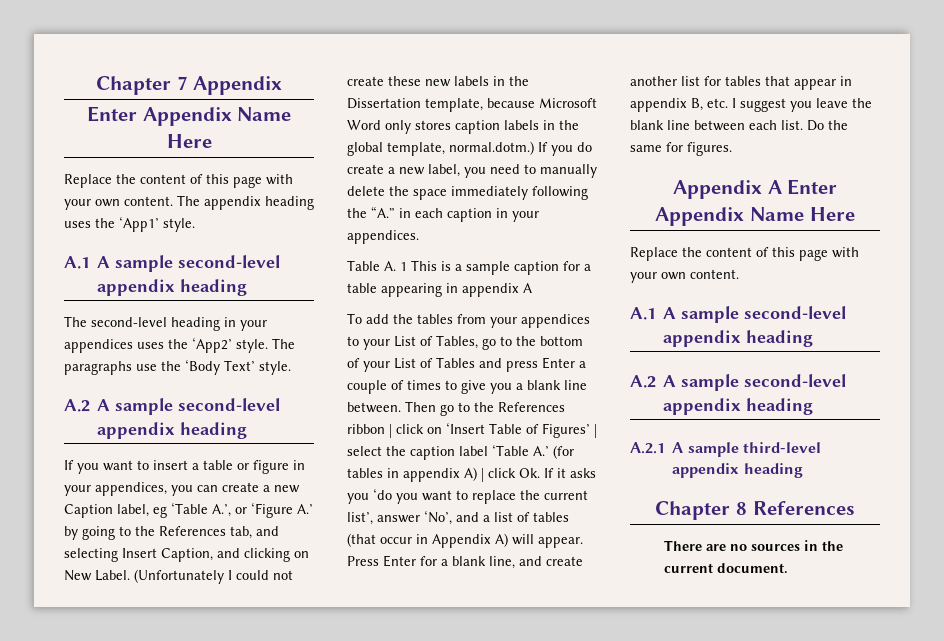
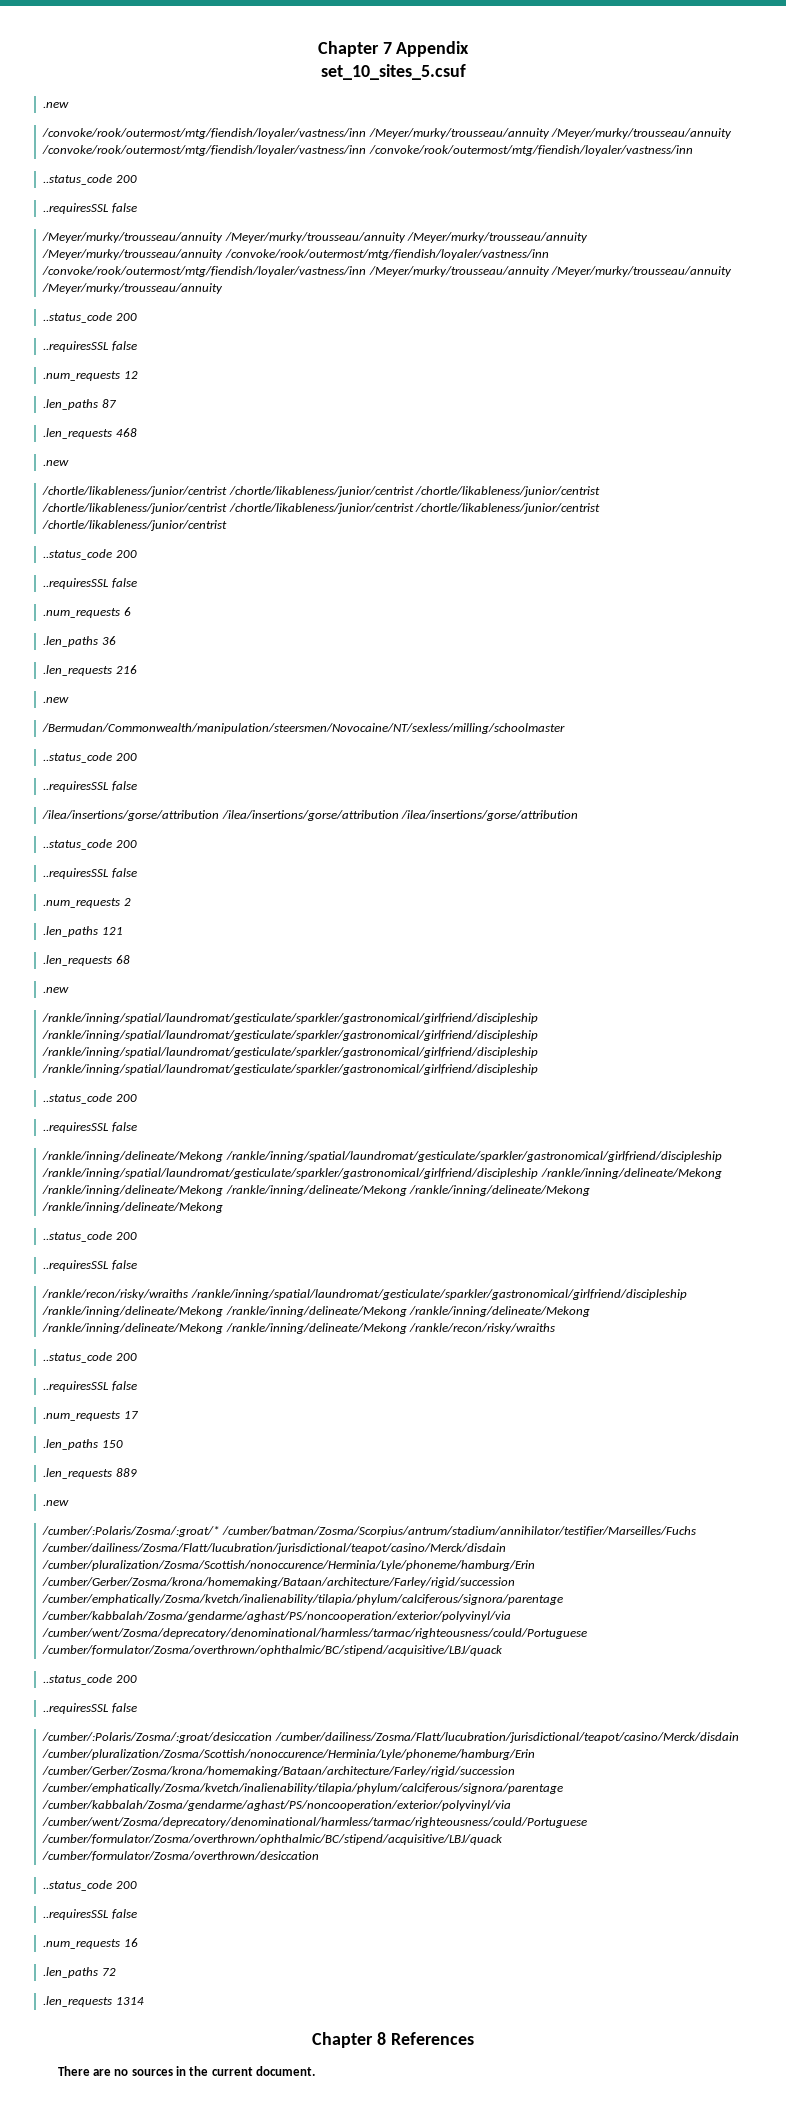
  Chapter 7 Appendix
- Enter Appendix Name Here
- Replace the content of this page with your own content. The appendix heading uses the ‘App1’ style.
- A.1 A sample second-level appendix heading
- The second-level heading in your appendices uses the ‘App2’ style. The paragraphs use the ‘Body Text’ style.
- A.2 A sample second-level appendix heading
- If you want to insert a table or figure in your appendices, you can create a new Caption label, eg ‘Table A.’, or ‘Figure A.’ by going to the References tab, and selecting Insert Caption, and clicking on New Label. (Unfortunately I could not create these new labels in the Dissertation template, because Microsoft Word only stores caption labels in the global template, normal.dotm.) If you do create a new label, you need to manually delete the space immediately following the “A.” in each caption in your appendices.
- Table A. 1 This is a sample caption for a table appearing in appendix A
- To add the tables from your appendices to your List of Tables, go to the bottom of your List of Tables and press Enter a couple of times to give you a blank line between. Then go to the References ribbon | click on ‘Insert Table of Figures’ | select the caption label ‘Table A.’ (for tables in appendix A) | click Ok. If it asks you ‘do you want to replace the current list’, answer ‘No’, and a list of tables (that occur in Appendix A) will appear. Press Enter for a blank line, and create another list for tables that appear in appendix B, etc. I suggest you leave the blank line between each list. Do the same for figures.
- Appendix A Enter Appendix Name Here
- Replace the content of this page with your own content.
- A.1 A sample second-level appendix heading
- A.2 A sample second-level appendix heading
- A.2.1 A sample third-level appendix heading
+ set_10_sites_5.csuf
+ .new
+ /convoke/rook/outermost/mtg/fiendish/loyaler/vastness/inn /Meyer/murky/trousseau/annuity /Meyer/murky/trousseau/annuity /convoke/rook/outermost/mtg/fiendish/loyaler/vastness/inn /convoke/rook/outermost/mtg/fiendish/loyaler/vastness/inn
+ ..status_code 200
+ ..requiresSSL false
+ /Meyer/murky/trousseau/annuity /Meyer/murky/trousseau/annuity /Meyer/murky/trousseau/annuity /Meyer/murky/trousseau/annuity /convoke/rook/outermost/mtg/fiendish/loyaler/vastness/inn /convoke/rook/outermost/mtg/fiendish/loyaler/vastness/inn /Meyer/murky/trousseau/annuity /Meyer/murky/trousseau/annuity /Meyer/murky/trousseau/annuity
+ ..status_code 200
+ ..requiresSSL false
+ .num_requests 12
+ .len_paths 87
+ .len_requests 468
+ .new
+ /chortle/likableness/junior/centrist /chortle/likableness/junior/centrist /chortle/likableness/junior/centrist /chortle/likableness/junior/centrist /chortle/likableness/junior/centrist /chortle/likableness/junior/centrist /chortle/likableness/junior/centrist
+ ..status_code 200
+ ..requiresSSL false
+ .num_requests 6
+ .len_paths 36
+ .len_requests 216
+ .new
+ /Bermudan/Commonwealth/manipulation/steersmen/Novocaine/NT/sexless/milling/schoolmaster
+ ..status_code 200
+ ..requiresSSL false
+ /ilea/insertions/gorse/attribution /ilea/insertions/gorse/attribution /ilea/insertions/gorse/attribution
+ ..status_code 200
+ ..requiresSSL false
+ .num_requests 2
+ .len_paths 121
+ .len_requests 68
+ .new
+ /rankle/inning/spatial/laundromat/gesticulate/sparkler/gastronomical/girlfriend/discipleship /rankle/inning/spatial/laundromat/gesticulate/sparkler/gastronomical/girlfriend/discipleship /rankle/inning/spatial/laundromat/gesticulate/sparkler/gastronomical/girlfriend/discipleship /rankle/inning/spatial/laundromat/gesticulate/sparkler/gastronomical/girlfriend/discipleship
+ ..status_code 200
+ ..requiresSSL false
+ /rankle/inning/delineate/Mekong /rankle/inning/spatial/laundromat/gesticulate/sparkler/gastronomical/girlfriend/discipleship /rankle/inning/spatial/laundromat/gesticulate/sparkler/gastronomical/girlfriend/discipleship /rankle/inning/delineate/Mekong /rankle/inning/delineate/Mekong /rankle/inning/delineate/Mekong /rankle/inning/delineate/Mekong /rankle/inning/delineate/Mekong
+ ..status_code 200
+ ..requiresSSL false
+ /rankle/recon/risky/wraiths /rankle/inning/spatial/laundromat/gesticulate/sparkler/gastronomical/girlfriend/discipleship /rankle/inning/delineate/Mekong /rankle/inning/delineate/Mekong /rankle/inning/delineate/Mekong /rankle/inning/delineate/Mekong /rankle/inning/delineate/Mekong /rankle/recon/risky/wraiths
+ ..status_code 200
+ ..requiresSSL false
+ .num_requests 17
+ .len_paths 150
+ .len_requests 889
+ .new
+ /cumber/:Polaris/Zosma/:groat/* /cumber/batman/Zosma/Scorpius/antrum/stadium/annihilator/testifier/Marseilles/Fuchs /cumber/dailiness/Zosma/Flatt/lucubration/jurisdictional/teapot/casino/Merck/disdain /cumber/pluralization/Zosma/Scottish/nonoccurence/Herminia/Lyle/phoneme/hamburg/Erin /cumber/Gerber/Zosma/krona/homemaking/Bataan/architecture/Farley/rigid/succession /cumber/emphatically/Zosma/kvetch/inalienability/tilapia/phylum/calciferous/signora/parentage /cumber/kabbalah/Zosma/gendarme/aghast/PS/noncooperation/exterior/polyvinyl/via /cumber/went/Zosma/deprecatory/denominational/harmless/tarmac/righteousness/could/Portuguese /cumber/formulator/Zosma/overthrown/ophthalmic/BC/stipend/acquisitive/LBJ/quack
+ ..status_code 200
+ ..requiresSSL false
+ /cumber/:Polaris/Zosma/:groat/desiccation /cumber/dailiness/Zosma/Flatt/lucubration/jurisdictional/teapot/casino/Merck/disdain /cumber/pluralization/Zosma/Scottish/nonoccurence/Herminia/Lyle/phoneme/hamburg/Erin /cumber/Gerber/Zosma/krona/homemaking/Bataan/architecture/Farley/rigid/succession /cumber/emphatically/Zosma/kvetch/inalienability/tilapia/phylum/calciferous/signora/parentage /cumber/kabbalah/Zosma/gendarme/aghast/PS/noncooperation/exterior/polyvinyl/via /cumber/went/Zosma/deprecatory/denominational/harmless/tarmac/righteousness/could/Portuguese /cumber/formulator/Zosma/overthrown/ophthalmic/BC/stipend/acquisitive/LBJ/quack /cumber/formulator/Zosma/overthrown/desiccation
+ ..status_code 200
+ ..requiresSSL false
+ .num_requests 16
+ .len_paths 72
+ .len_requests 1314

